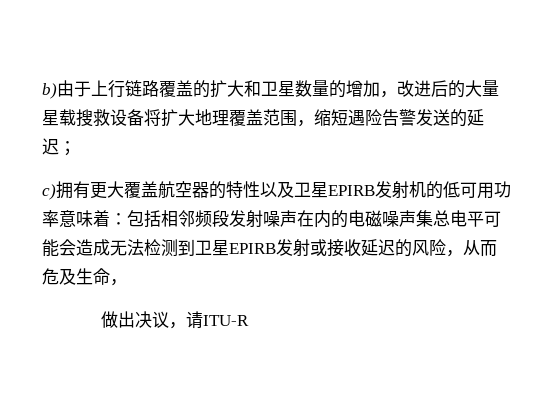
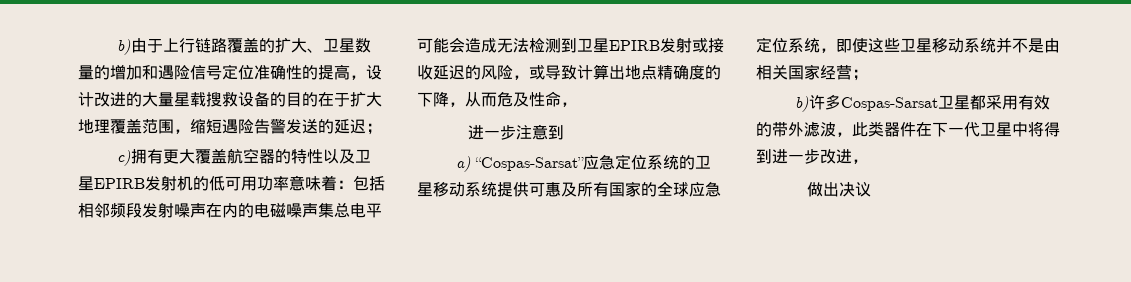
- b)由于上行链路覆盖的扩大和卫星数量的增加，改进后的大量星载搜救设备将扩大地理覆盖范围，缩短遇险告警发送的延迟；
+ b)由于上行链路覆盖的扩大、卫星数量的增加和遇险信号定位准确性的提高，设计改进的大量星载搜救设备的目的在于扩大地理覆盖范围，缩短遇险告警发送的延迟；
- c)拥有更大覆盖航空器的特性以及卫星EPIRB发射机的低可用功率意味着：包括相邻频段发射噪声在内的电磁噪声集总电平可能会造成无法检测到卫星EPIRB发射或接收延迟的风险，从而危及生命，
+ c)拥有更大覆盖航空器的特性以及卫星EPIRB发射机的低可用功率意味着：包括相邻频段发射噪声在内的电磁噪声集总电平可能会造成无法检测到卫星EPIRB发射或接收延迟的风险，或导致计算出地点精确度的下降，从而危及性命，
+ 进一步注意到
+ a) “Cospas-Sarsat”应急定位系统的卫星移动系统提供可惠及所有国家的全球应急定位系统，即使这些卫星移动系统并不是由相关国家经营；
+ b)许多Cospas-Sarsat卫星都采用有效的带外滤波，此类器件在下一代卫星中将得到进一步改进，
- 做出决议，请ITU-R
+ 做出决议

